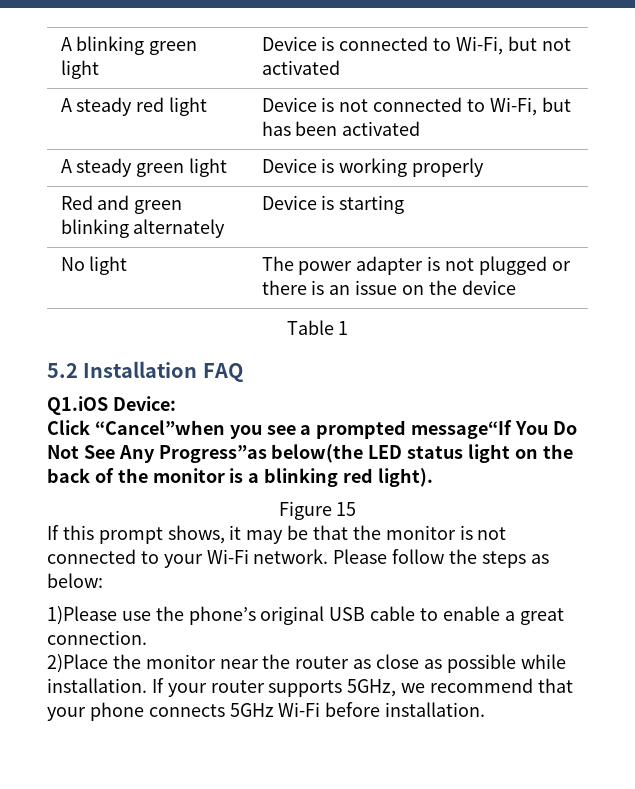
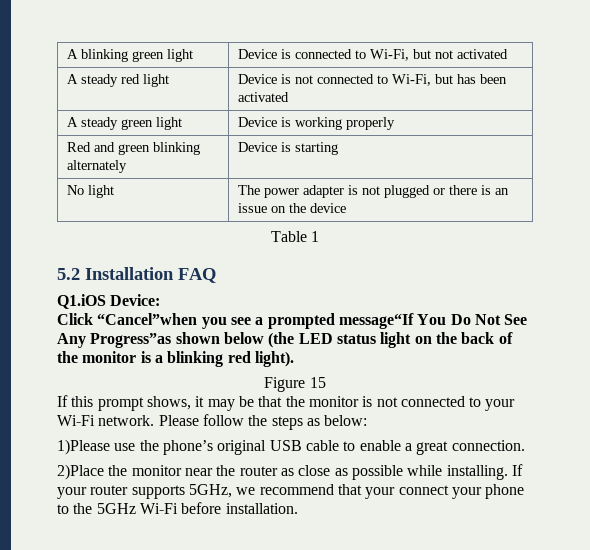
- Click “Cancel”when you see a prompted message“If You Do Not See Any Progress”as below(the LED status light on the back of the monitor is a blinking red light).
+ Click “Cancel”when you see a prompted message“If You Do Not See Any Progress”as shown below (the LED status light on the back of the monitor is a blinking red light).
- 2)Place the monitor near the router as close as possible while installation.
+ 2)Place the monitor near the router as close as possible while installing.
- If your router supports 5GHz, we recommend that your phone connects 5GHz Wi-Fi before installation.
+ If your router supports 5GHz, we recommend that your connect your phone to the 5GHz Wi-Fi before installation.

